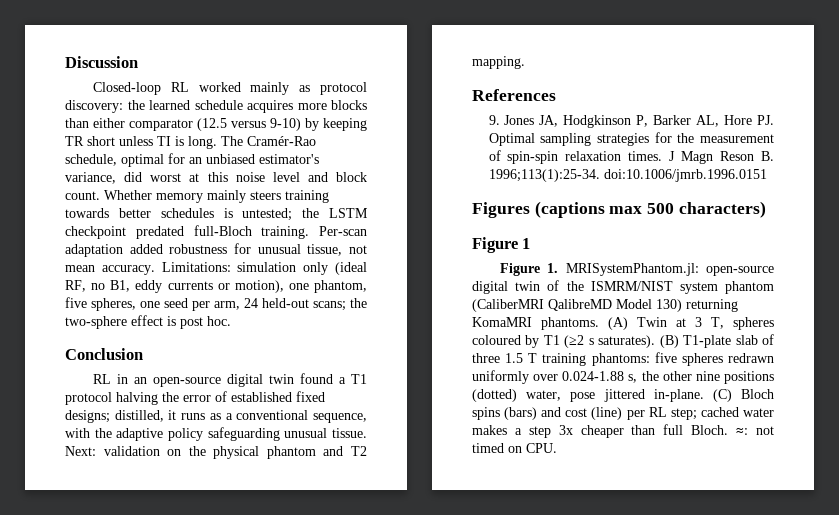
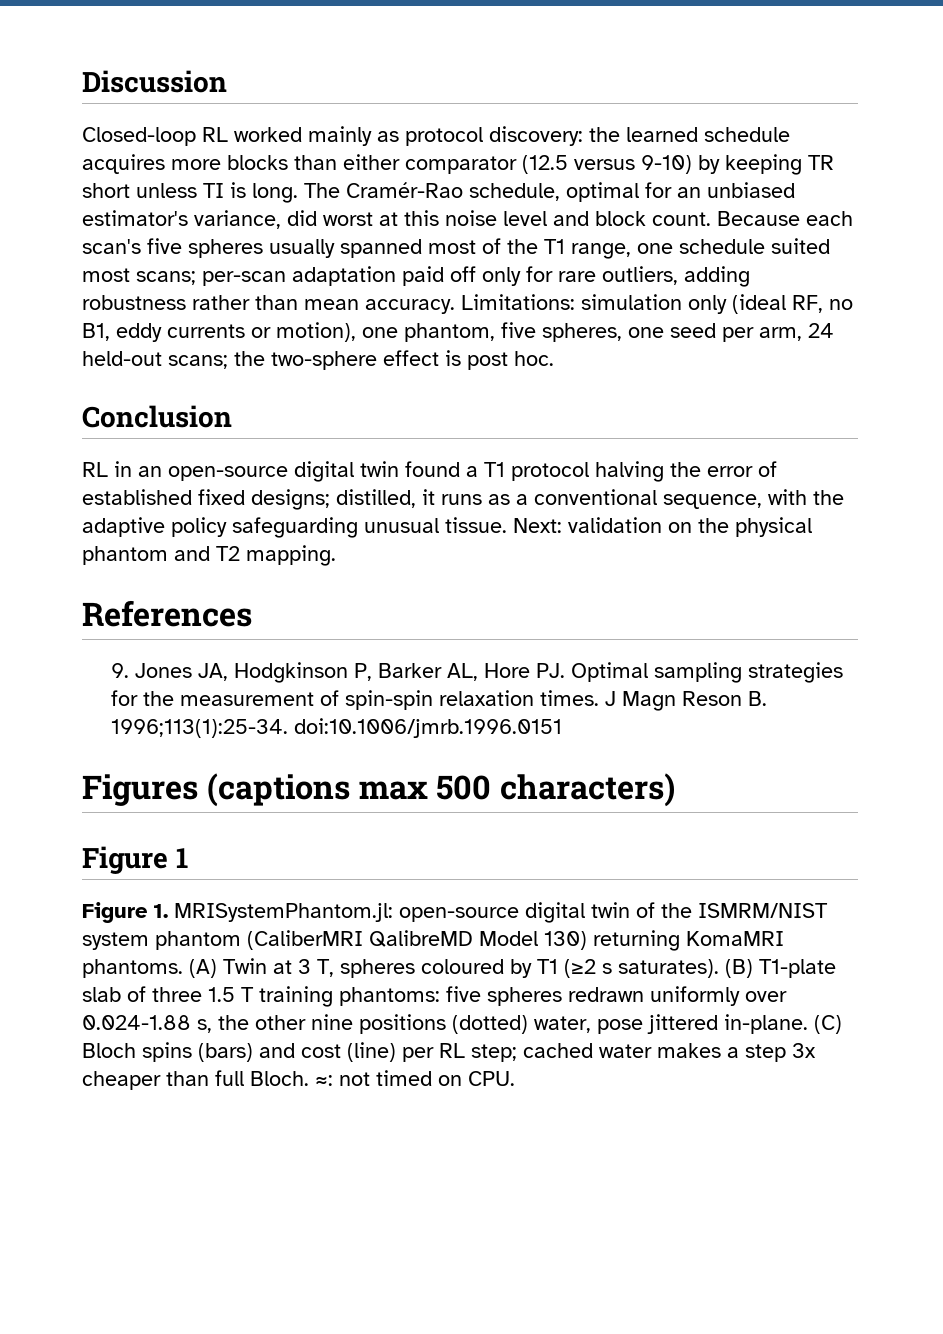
- Whether memory mainly steers training towards better schedules is untested; the LSTM checkpoint predated full-Bloch training. Per-scan adaptation added robustness for unusual tissue, not mean accuracy.
+ Because each scan's five spheres usually spanned most of the T1 range, one schedule suited most scans; per-scan adaptation paid off only for rare outliers, adding robustness rather than mean accuracy.

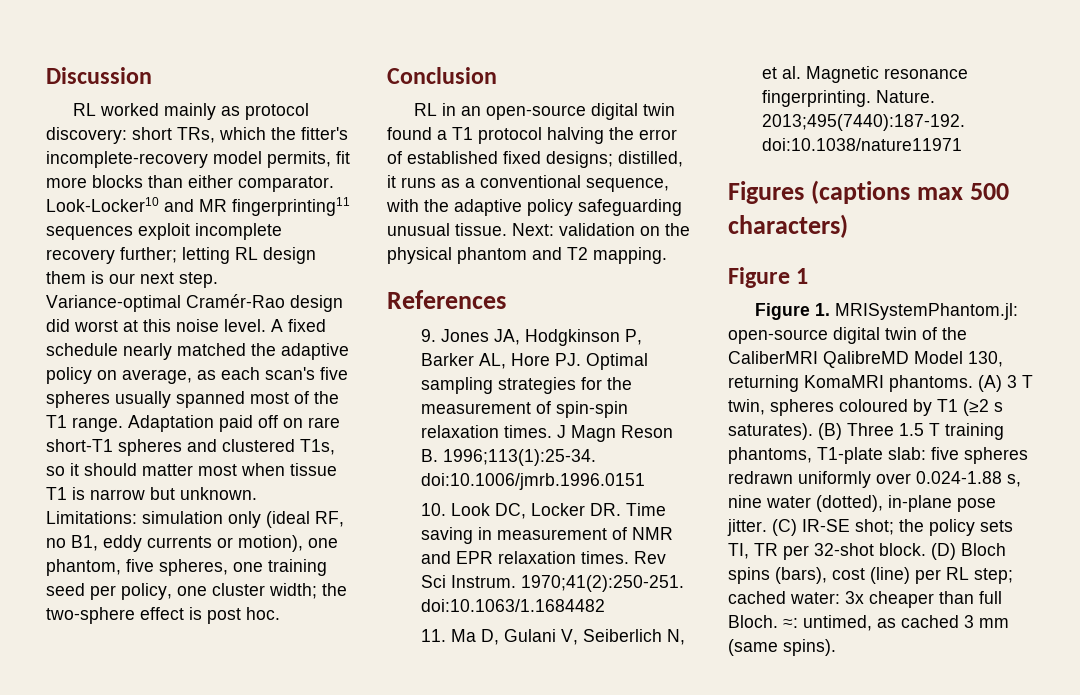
- Closed-loop RL worked mainly as protocol discovery: the learned schedule acquires more blocks than either comparator (12.5 versus 9-10) by keeping TR short unless TI is long. The Cramér-Rao schedule, optimal for an unbiased estimator's variance, did worst at this noise level and block count. Because each scan's five spheres usually spanned most of the T1 range, one schedule suited most scans; per-scan adaptation paid off only for rare outliers, adding robustness rather than mean accuracy.
+ RL worked mainly as protocol discovery: short TRs, which the fitter's incomplete-recovery model permits, fit more blocks than either comparator. Look-Locker10 and MR fingerprinting11 sequences exploit incomplete recovery further; letting RL design them is our next step. Variance-optimal Cramér-Rao design did worst at this noise level. A fixed schedule nearly matched the adaptive policy on average, as each scan's five spheres usually spanned most of the T1 range. Adaptation paid off on rare short-T1 spheres and clustered T1s, so it should matter most when tissue T1 is narrow but unknown.
- Limitations: simulation only (ideal RF, no B1, eddy currents or motion), one phantom, five spheres, one seed per arm, 24 held-out scans; the two-sphere effect is post hoc.
+ Limitations: simulation only (ideal RF, no B1, eddy currents or motion), one phantom, five spheres, one training seed per policy, one cluster width; the two-sphere effect is post hoc.
+ 10. Look DC, Locker DR. Time saving in measurement of NMR and EPR relaxation times. Rev Sci Instrum. 1970;41(2):250-251. doi:10.1063/1.1684482
+ 11. Ma D, Gulani V, Seiberlich N, et al. Magnetic resonance fingerprinting. Nature. 2013;495(7440):187-192. doi:10.1038/nature11971
- Figure 1. MRISystemPhantom.jl: open-source digital twin of the ISMRM/NIST system phantom (CaliberMRI QalibreMD Model 130) returning KomaMRI phantoms.
+ Figure 1. MRISystemPhantom.jl: open-source digital twin of the CaliberMRI QalibreMD Model 130, returning KomaMRI phantoms.
- (A) Twin at 3 T, spheres coloured by T1 (≥2 s saturates).
+ (A) 3 T twin, spheres coloured by T1 (≥2 s saturates).
- (B) T1-plate slab of three 1.5 T training phantoms: five spheres redrawn uniformly over 0.024-1.88 s, the other nine positions (dotted) water, pose jittered in-plane. (C) Bloch spins (bars) and cost (line) per RL step; cached water makes a step 3x cheaper than full Bloch.
+ (B) Three 1.5 T training phantoms, T1-plate slab: five spheres redrawn uniformly over 0.024-1.88 s, nine water (dotted), in-plane pose jitter. (C) IR-SE shot; the policy sets TI, TR per 32-shot block. (D) Bloch spins (bars), cost (line) per RL step; cached water: 3x cheaper than full Bloch.
- ≈: not timed on CPU.
+ ≈: untimed, as cached 3 mm (same spins).

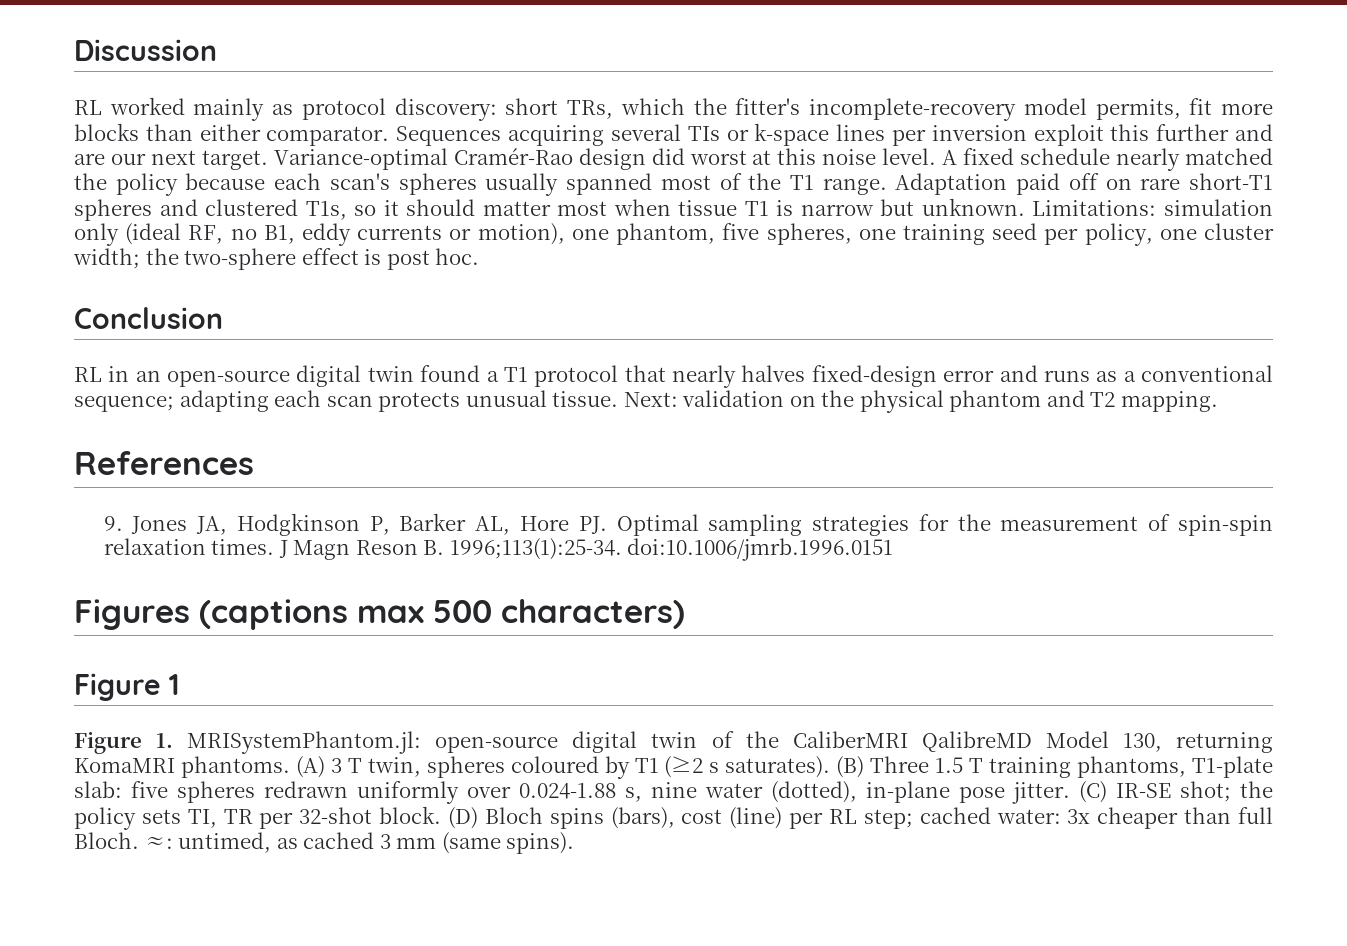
- Look-Locker10 and MR fingerprinting11 sequences exploit incomplete recovery further; letting RL design them is our next step.
+ Sequences acquiring several TIs or k-space lines per inversion exploit this further and are our next target.
- A fixed schedule nearly matched the adaptive policy on average, as each scan's five spheres usually spanned most of the T1 range.
+ A fixed schedule nearly matched the policy because each scan's spheres usually spanned most of the T1 range.
- RL in an open-source digital twin found a T1 protocol halving the error of established fixed designs; distilled, it runs as a conventional sequence, with the adaptive policy safeguarding unusual tissue.
+ RL in an open-source digital twin found a T1 protocol that nearly halves fixed-design error and runs as a conventional sequence; adapting each scan protects unusual tissue.
- 10. Look DC, Locker DR. Time saving in measurement of NMR and EPR relaxation times. Rev Sci Instrum. 1970;41(2):250-251. doi:10.1063/1.1684482
- 11. Ma D, Gulani V, Seiberlich N, et al. Magnetic resonance fingerprinting. Nature. 2013;495(7440):187-192. doi:10.1038/nature11971

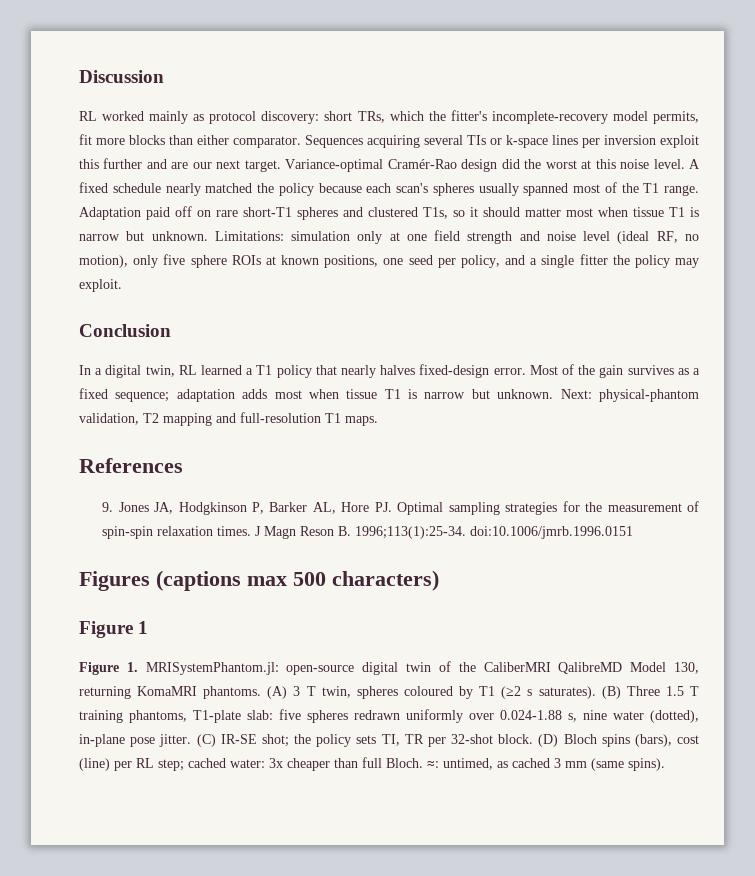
- Variance-optimal Cramér-Rao design did worst at this noise level.
+ Variance-optimal Cramér-Rao design did the worst at this noise level.
- Limitations: simulation only (ideal RF, no B1, eddy currents or motion), one phantom, five spheres, one training seed per policy, one cluster width; the two-sphere effect is post hoc.
+ Limitations: simulation only at one field strength and noise level (ideal RF, no motion), only five sphere ROIs at known positions, one seed per policy, and a single fitter the policy may exploit.
  Conclusion
- RL in an open-source digital twin found a T1 protocol that nearly halves fixed-design error and runs as a conventional sequence; adapting each scan protects unusual tissue. Next: validation on the physical phantom and T2 mapping.
+ In a digital twin, RL learned a T1 policy that nearly halves fixed-design error. Most of the gain survives as a fixed sequence; adaptation adds most when tissue T1 is narrow but unknown. Next: physical-phantom validation, T2 mapping and full-resolution T1 maps.

